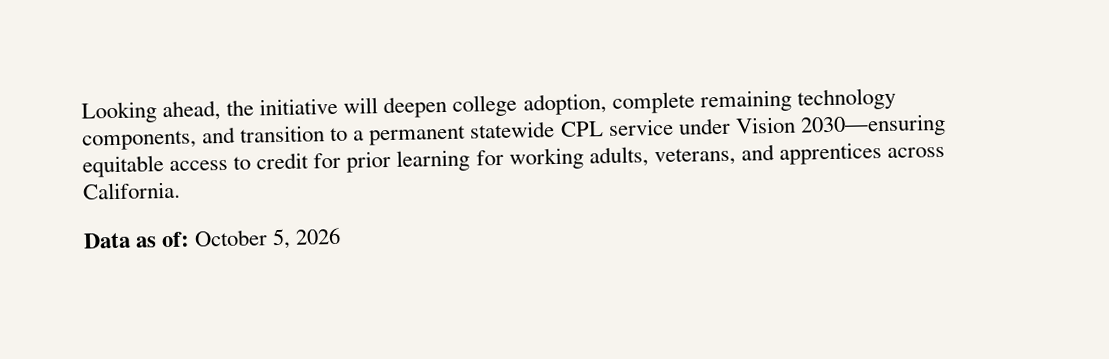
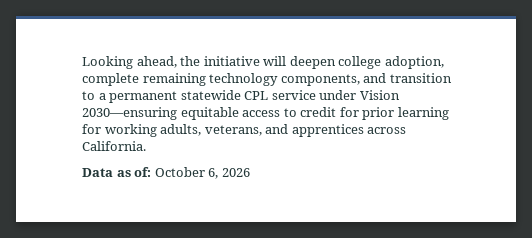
- Data as of: October 5, 2026
+ Data as of: October 6, 2026

